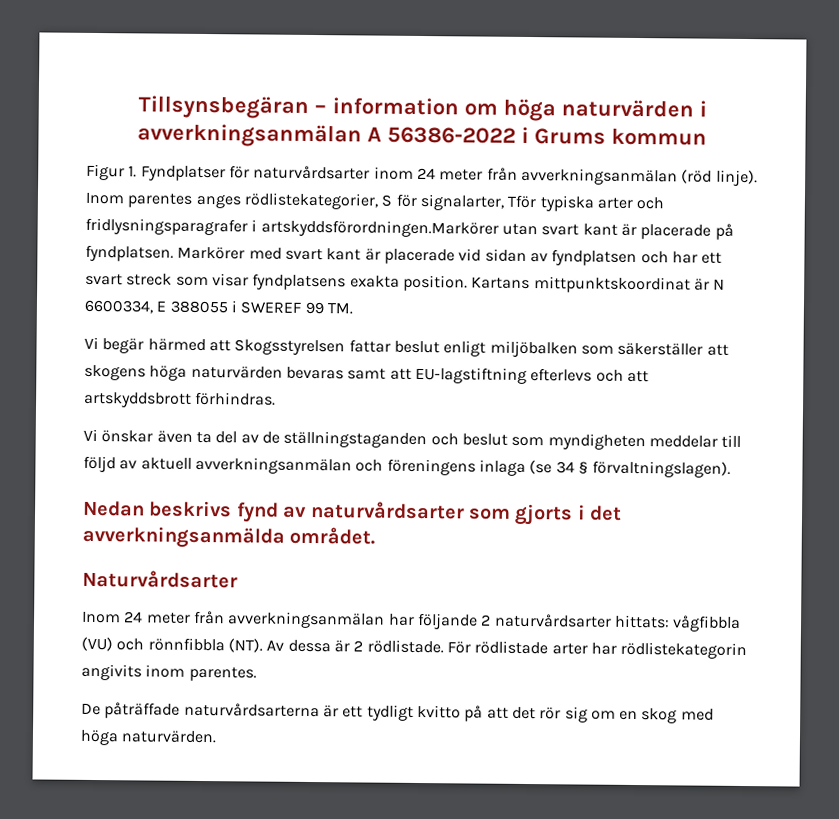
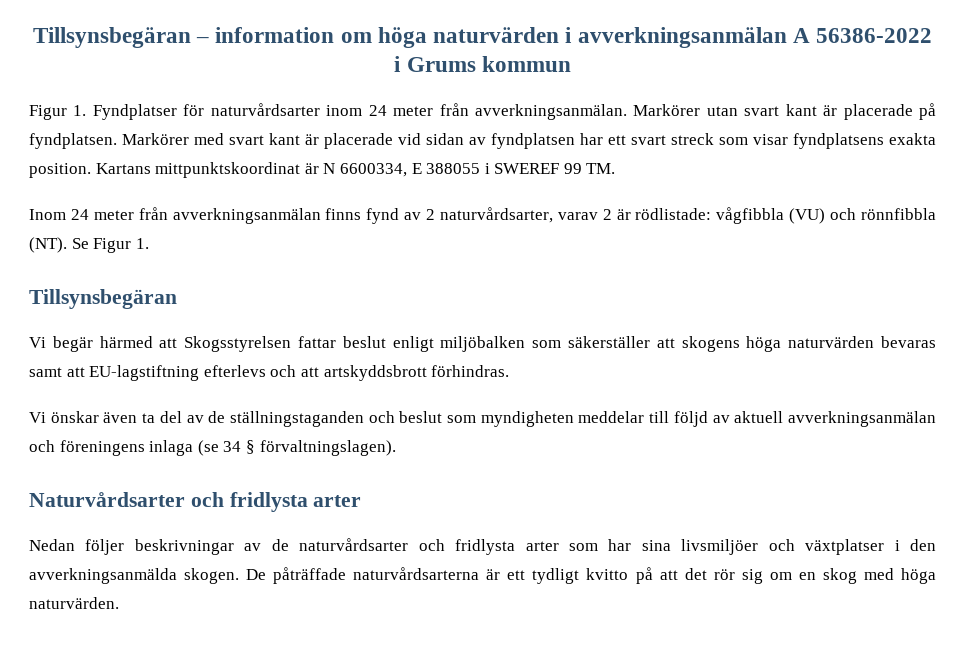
- Figur 1. Fyndplatser för naturvårdsarter inom 24 meter från avverkningsanmälan (röd linje). Inom parentes anges rödlistekategorier, S för signalarter, Tför typiska arter och fridlysningsparagrafer i artskyddsförordningen.Markörer utan svart kant är placerade på fyndplatsen.
+ Figur 1. Fyndplatser för naturvårdsarter inom 24 meter från avverkningsanmälan. Markörer utan svart kant är placerade på fyndplatsen.
- Markörer med svart kant är placerade vid sidan av fyndplatsen och har ett svart streck som visar fyndplatsens exakta position.
+ Markörer med svart kant är placerade vid sidan av fyndplatsen har ett svart streck som visar fyndplatsens exakta position.
+ Inom 24 meter från avverkningsanmälan finns fynd av 2 naturvårdsarter, varav 2 är rödlistade: vågfibbla (VU) och rönnfibbla (NT). Se Figur 1.
+ Tillsynsbegäran
- Nedan beskrivs fynd av naturvårdsarter som gjorts i det avverkningsanmälda området.
- Naturvårdsarter
- Inom 24 meter från avverkningsanmälan har följande 2 naturvårdsarter hittats: vågfibbla (VU) och rönnfibbla (NT). Av dessa är 2 rödlistade. För rödlistade arter har rödlistekategorin angivits inom parentes.
- De påträffade naturvårdsarterna är ett tydligt kvitto på att det rör sig om en skog med höga naturvärden.
+ Naturvårdsarter och fridlysta arter
+ Nedan följer beskrivningar av de naturvårdsarter och fridlysta arter som har sina livsmiljöer och växtplatser i den avverkningsanmälda skogen. De påträffade naturvårdsarterna är ett tydligt kvitto på att det rör sig om en skog med höga naturvärden.

